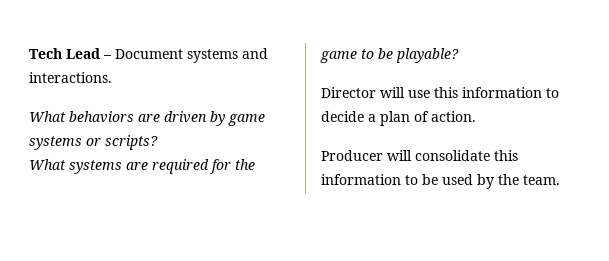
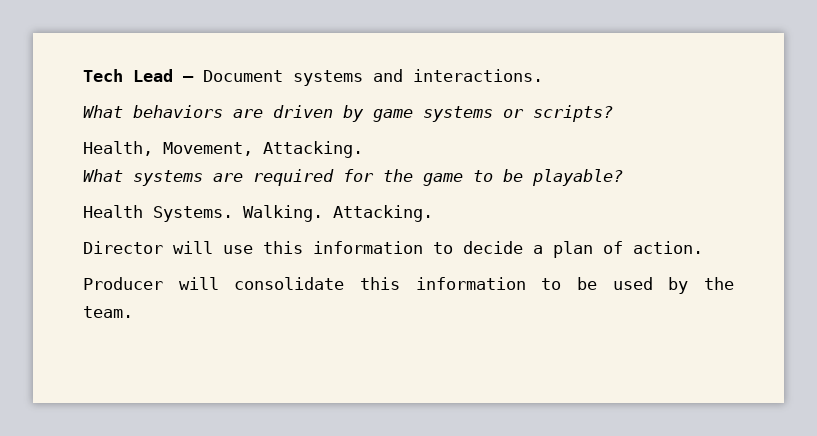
+ Health, Movement, Attacking.
+ Health Systems. Walking. Attacking.

